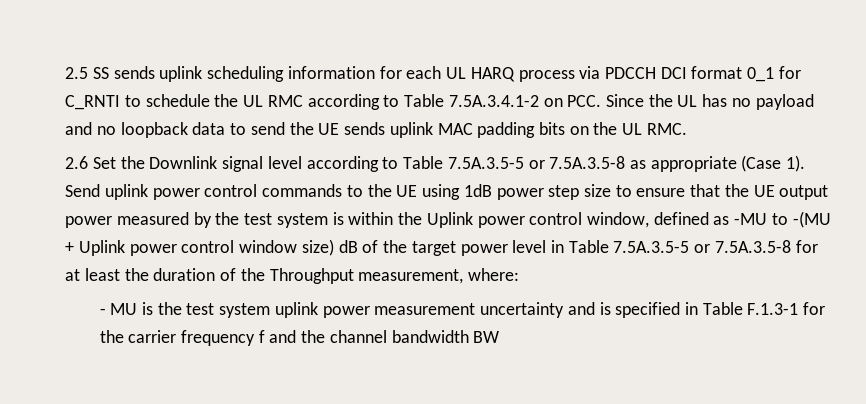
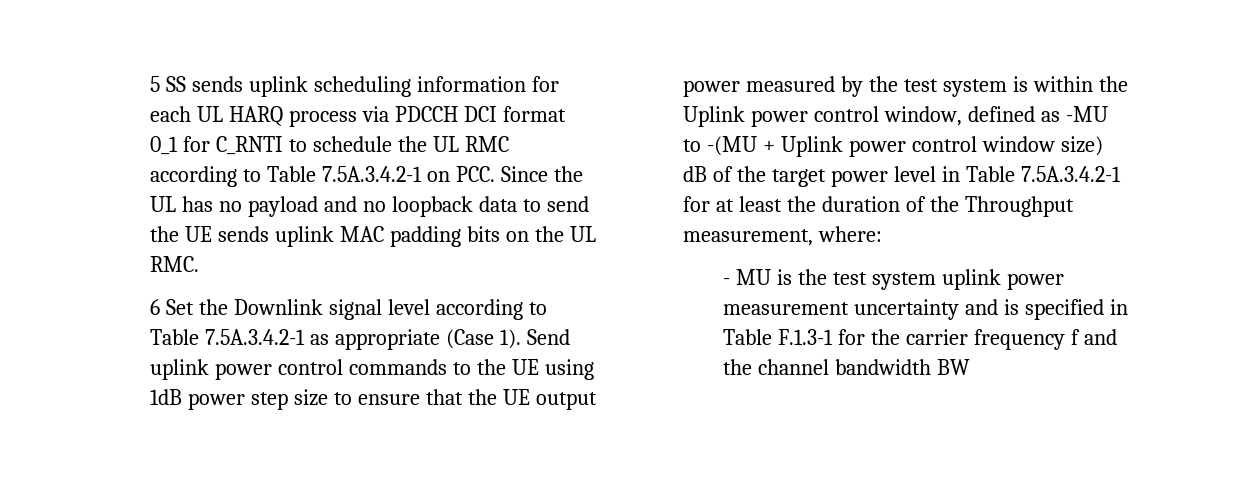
- 2.5 SS sends uplink scheduling information for each UL HARQ process via PDCCH DCI format 0_1 for C_RNTI to schedule the UL RMC according to Table 7.5A.3.4.1-2 on PCC. Since the UL has no payload and no loopback data to send the UE sends uplink MAC padding bits on the UL RMC.
+ 5 SS sends uplink scheduling information for each UL HARQ process via PDCCH DCI format 0_1 for C_RNTI to schedule the UL RMC according to Table 7.5A.3.4.2-1 on PCC. Since the UL has no payload and no loopback data to send the UE sends uplink MAC padding bits on the UL RMC.
- 2.6 Set the Downlink signal level according to Table 7.5A.3.5-5 or 7.5A.3.5-8 as appropriate (Case 1).
+ 6 Set the Downlink signal level according to Table 7.5A.3.4.2-1 as appropriate (Case 1).
- Send uplink power control commands to the UE using 1dB power step size to ensure that the UE output power measured by the test system is within the Uplink power control window, defined as -MU to -(MU + Uplink power control window size) dB of the target power level in Table 7.5A.3.5-5 or 7.5A.3.5-8 for at least the duration of the Throughput measurement, where:
+ Send uplink power control commands to the UE using 1dB power step size to ensure that the UE output power measured by the test system is within the Uplink power control window, defined as -MU to -(MU + Uplink power control window size) dB of the target power level in Table 7.5A.3.4.2-1 for at least the duration of the Throughput measurement, where:

